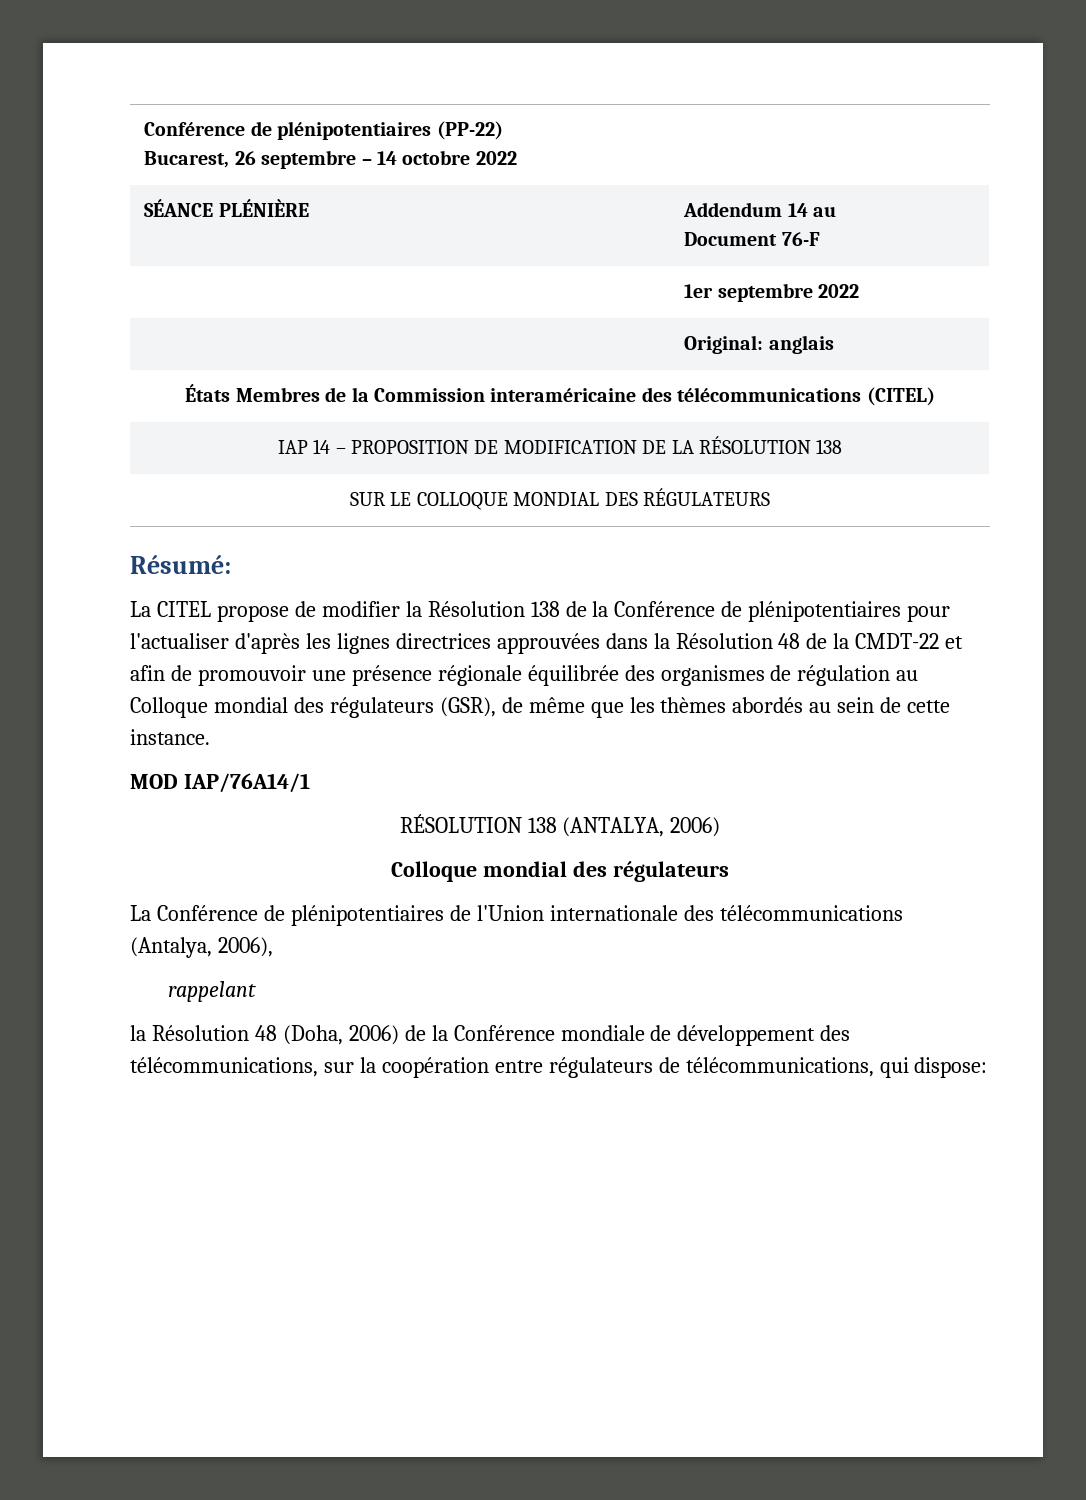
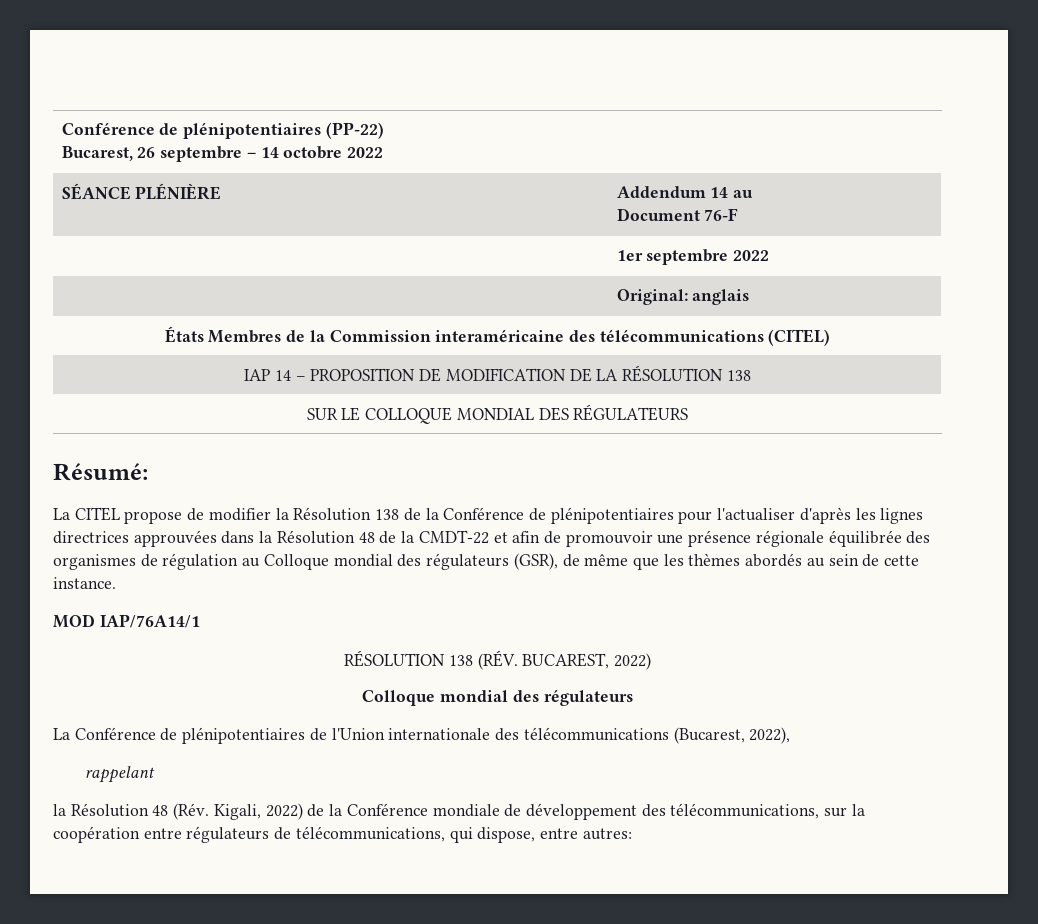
- RÉSOLUTION 138 (ANTALYA, 2006)
+ RÉSOLUTION 138 (RÉV. BUCAREST, 2022)
- La Conférence de plénipotentiaires de l'Union internationale des télécommunications (Antalya, 2006),
+ La Conférence de plénipotentiaires de l'Union internationale des télécommunications (Bucarest, 2022),
- la Résolution 48 (Doha, 2006) de la Conférence mondiale de développement des télécommunications, sur la coopération entre régulateurs de télécommunications, qui dispose:
+ la Résolution 48 (Rév. Kigali, 2022) de la Conférence mondiale de développement des télécommunications, sur la coopération entre régulateurs de télécommunications, qui dispose, entre autres:

